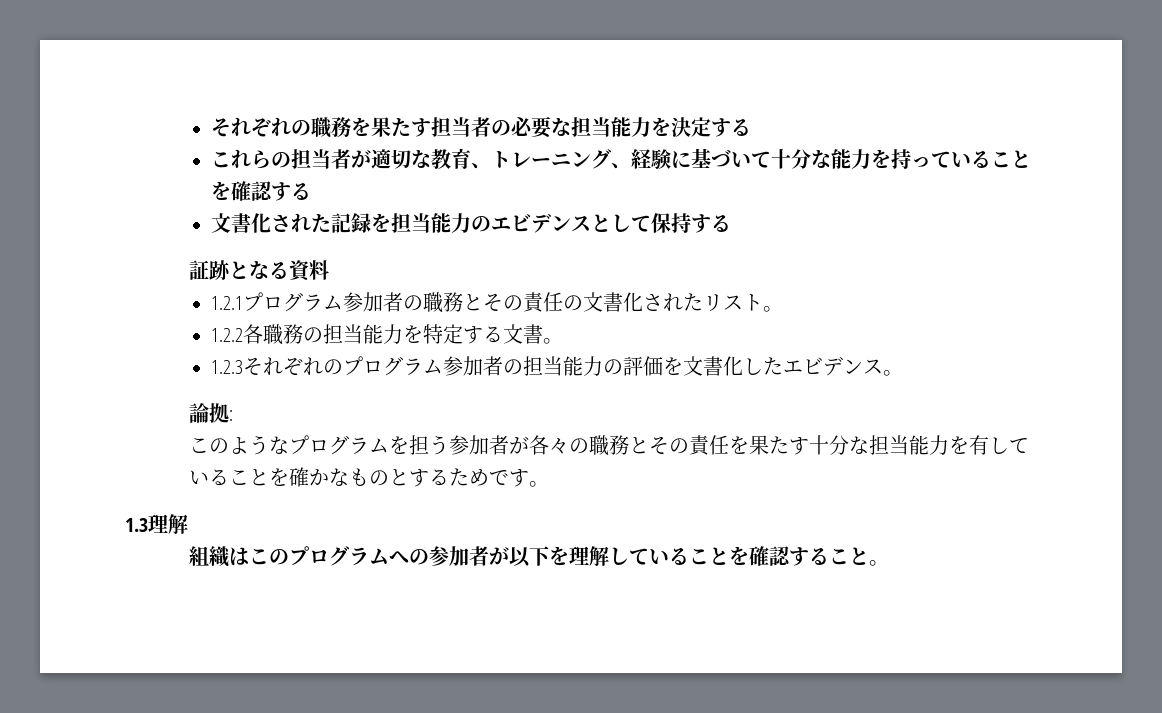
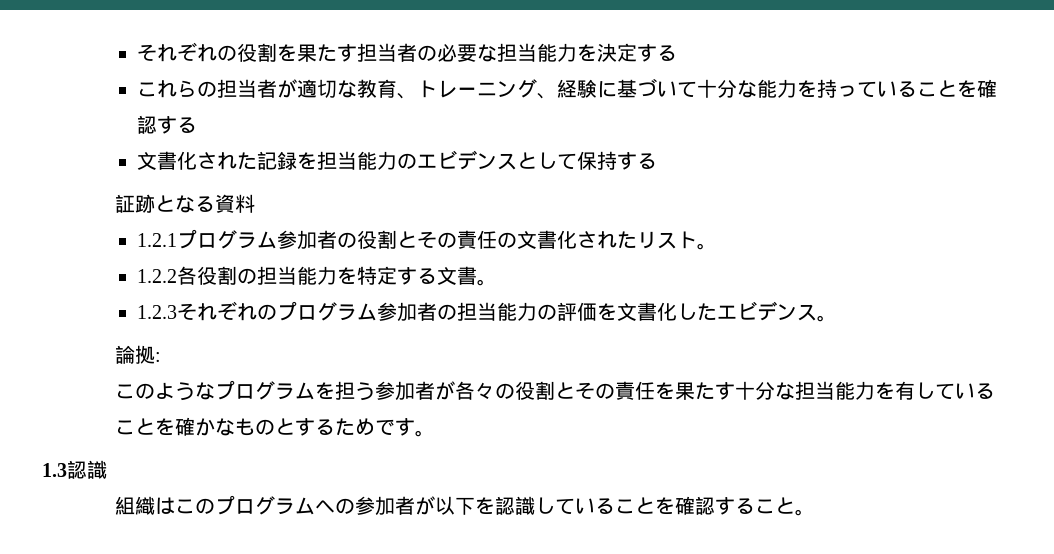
- それぞれの職務を果たす担当者の必要な担当能力を決定する
+ それぞれの役割を果たす担当者の必要な担当能力を決定する
- 1.2.1プログラム参加者の職務とその責任の文書化されたリスト。
+ 1.2.1プログラム参加者の役割とその責任の文書化されたリスト。
- 1.2.2各職務の担当能力を特定する文書。
+ 1.2.2各役割の担当能力を特定する文書。
- このようなプログラムを担う参加者が各々の職務とその責任を果たす十分な担当能力を有していることを確かなものとするためです。
+ このようなプログラムを担う参加者が各々の役割とその責任を果たす十分な担当能力を有していることを確かなものとするためです。
- 1.3理解
+ 1.3認識
- 組織はこのプログラムへの参加者が以下を理解していることを確認すること。
+ 組織はこのプログラムへの参加者が以下を認識していることを確認すること。

